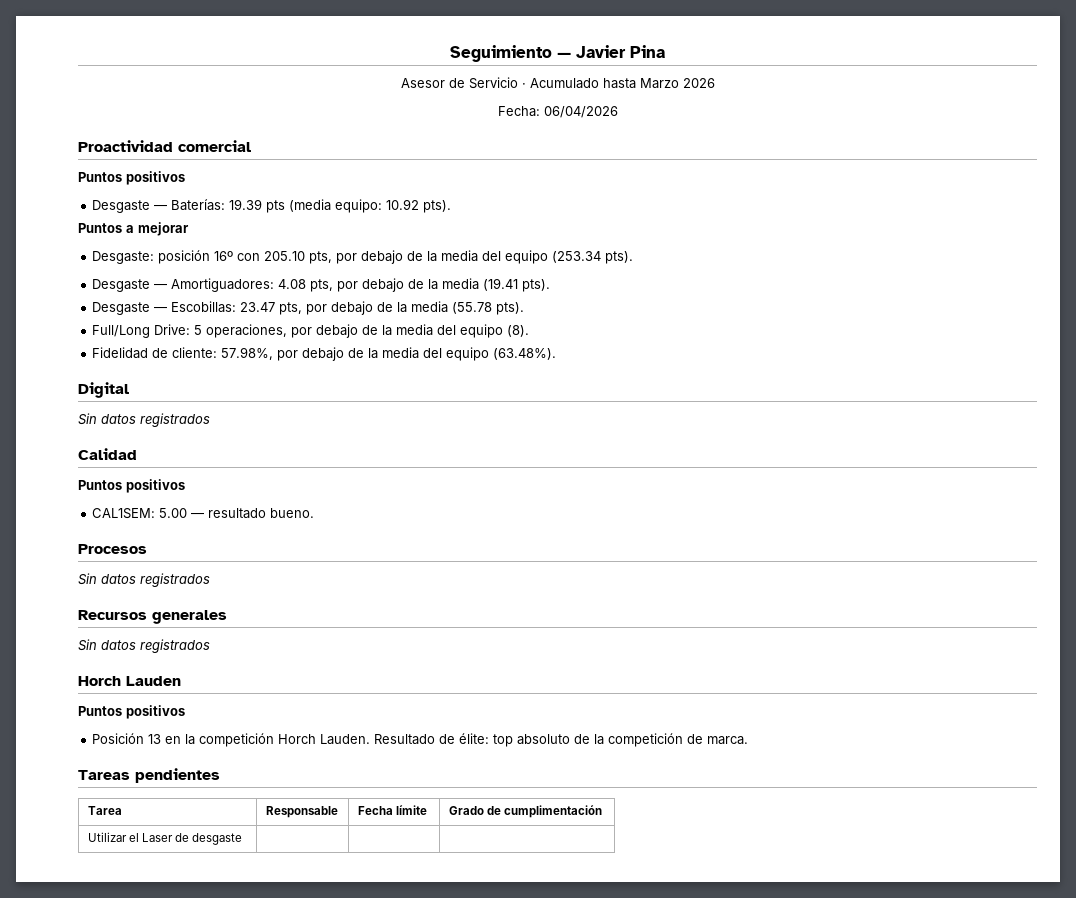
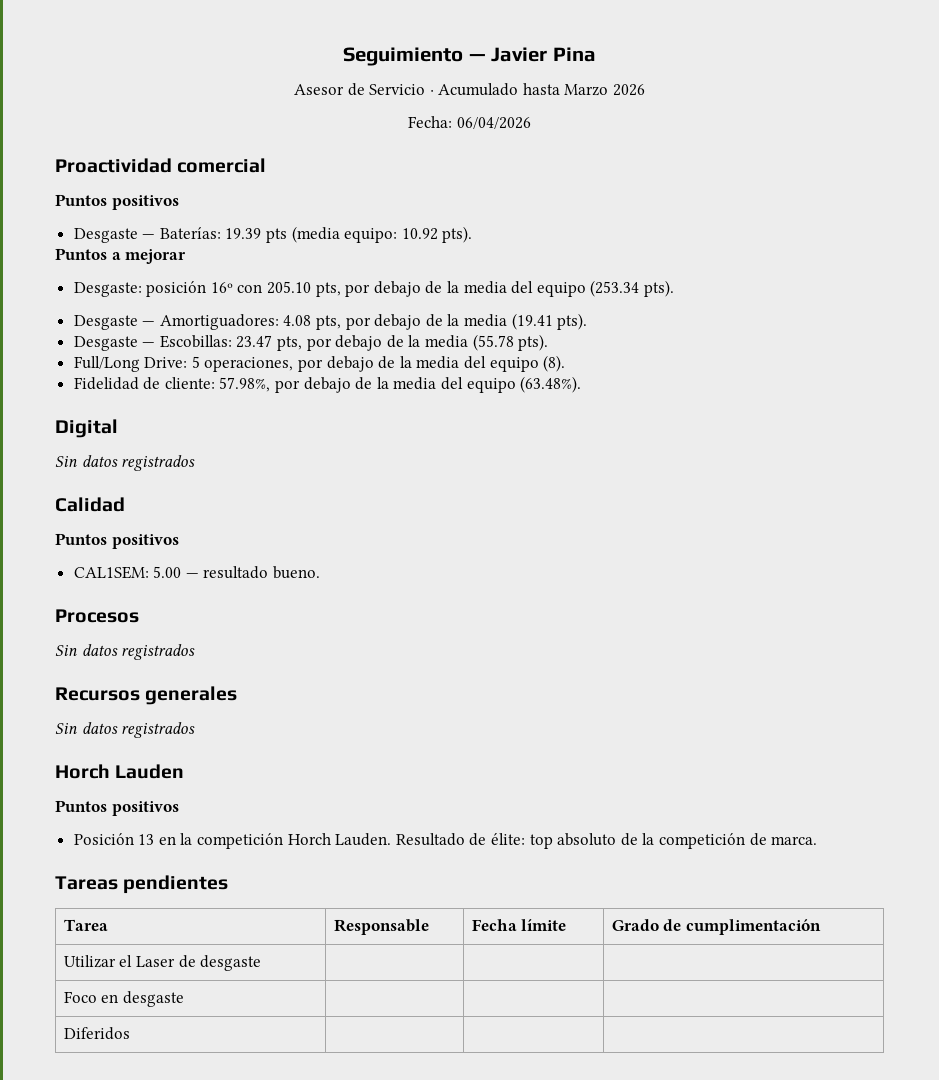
+ Foco en desgaste | | |
+ Diferidos | | |

